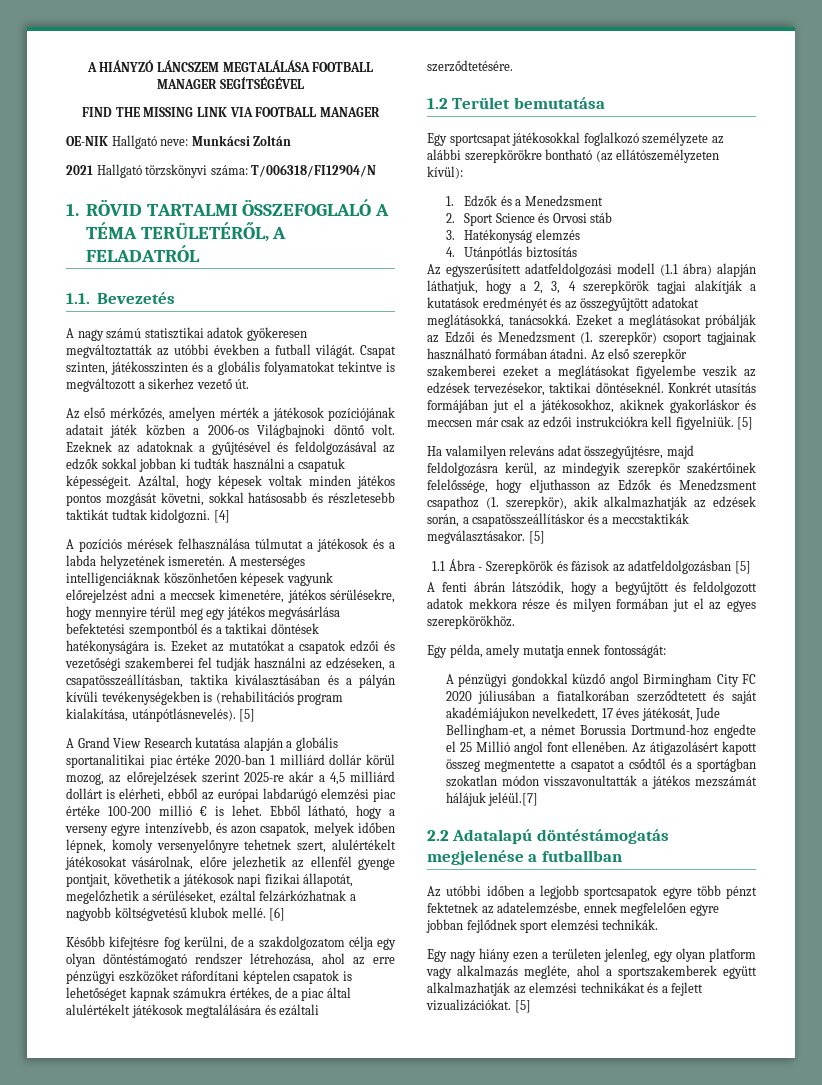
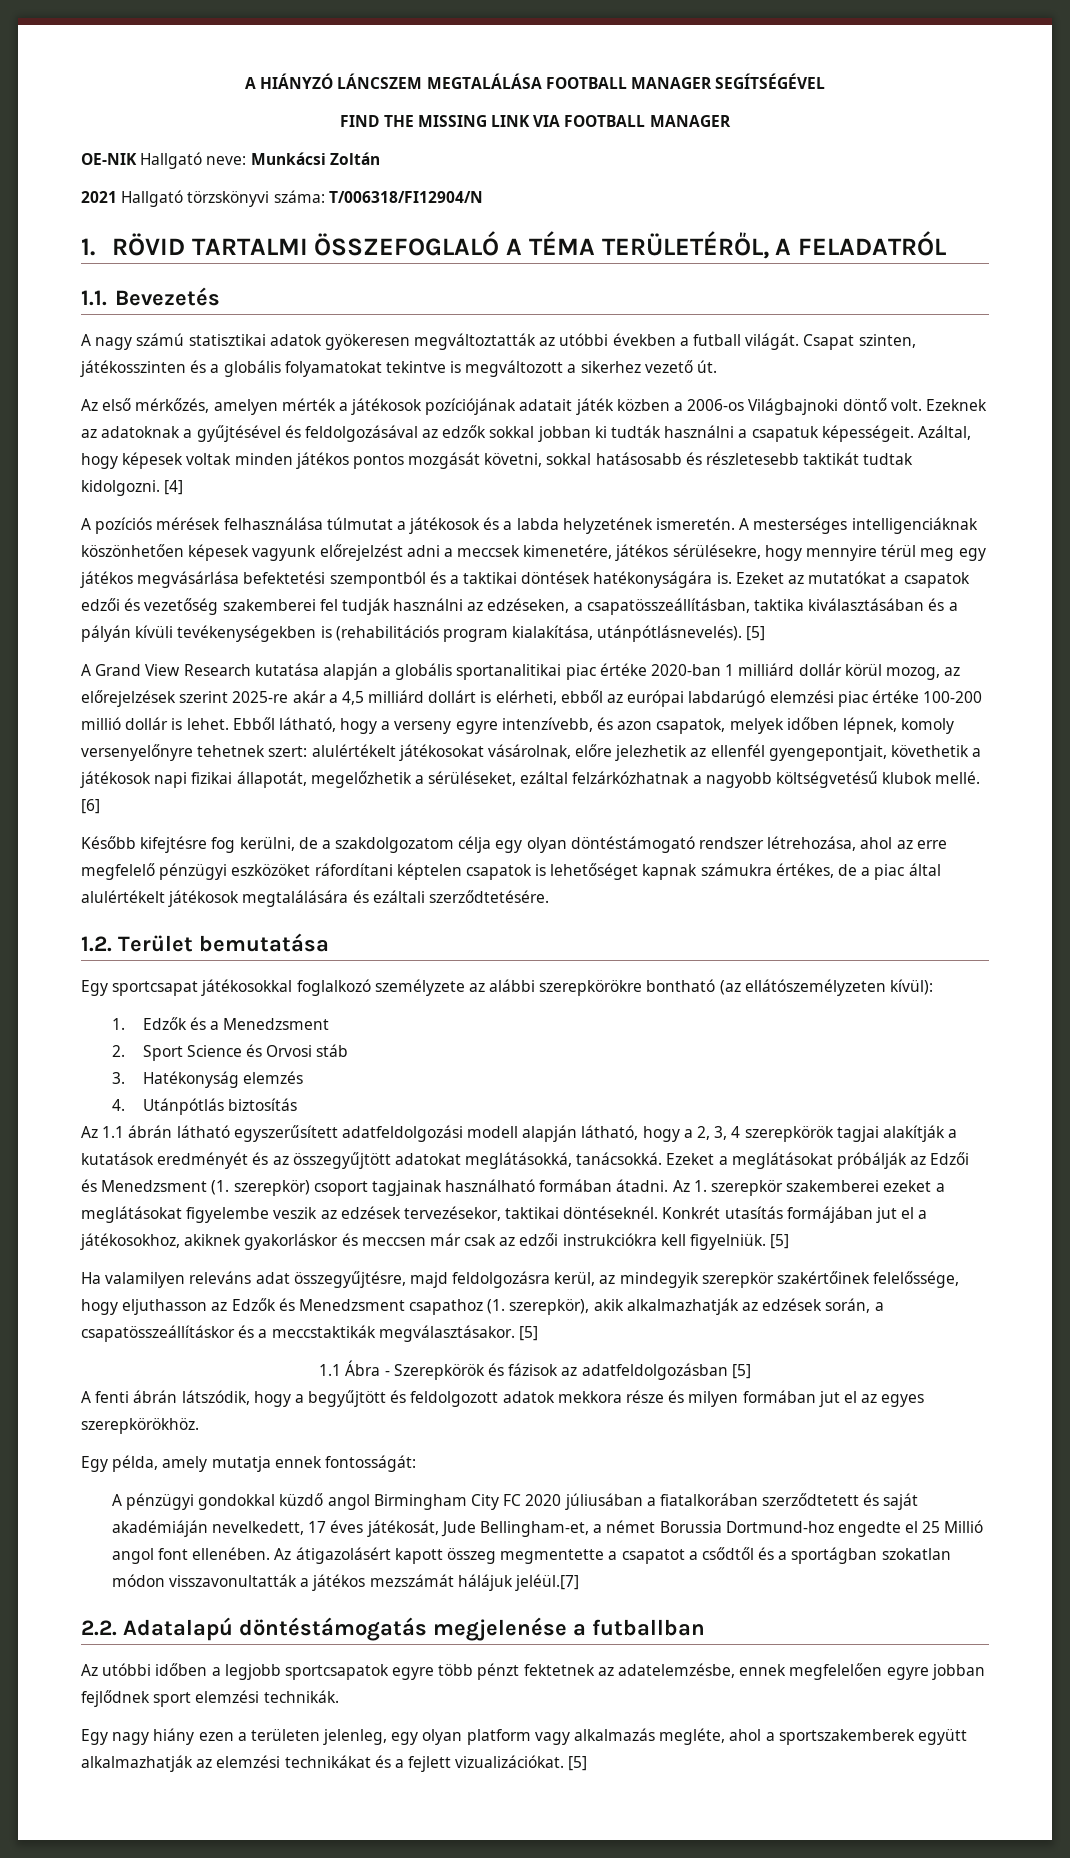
- Ezeket az mutatókat a csapatok edzői és vezetőségi szakemberei fel tudják használni az edzéseken, a csapatösszeállításban, taktika kiválasztásában és a pályán kívüli tevékenységekben is (rehabilitációs program kialakítása, utánpótlásnevelés).
+ Ezeket az mutatókat a csapatok edzői és vezetőség szakemberei fel tudják használni az edzéseken, a csapatösszeállításban, taktika kiválasztásában és a pályán kívüli tevékenységekben is (rehabilitációs program kialakítása, utánpótlásnevelés).
- A Grand View Research kutatása alapján a globális sportanalitikai piac értéke 2020-ban 1 milliárd dollár körül mozog, az előrejelzések szerint 2025-re akár a 4,5 milliárd dollárt is elérheti, ebből az európai labdarúgó elemzési piac értéke 100-200 millió € is lehet.
+ A Grand View Research kutatása alapján a globális sportanalitikai piac értéke 2020-ban 1 milliárd dollár körül mozog, az előrejelzések szerint 2025-re akár a 4,5 milliárd dollárt is elérheti, ebből az európai labdarúgó elemzési piac értéke 100-200 millió dollár is lehet.
- Ebből látható, hogy a verseny egyre intenzívebb, és azon csapatok, melyek időben lépnek, komoly versenyelőnyre tehetnek szert, alulértékelt játékosokat vásárolnak, előre jelezhetik az ellenfél gyenge pontjait, követhetik a játékosok napi fizikai állapotát, megelőzhetik a sérüléseket, ezáltal felzárkózhatnak a nagyobb költségvetésű klubok mellé.
+ Ebből látható, hogy a verseny egyre intenzívebb, és azon csapatok, melyek időben lépnek, komoly versenyelőnyre tehetnek szert: alulértékelt játékosokat vásárolnak, előre jelezhetik az ellenfél gyengepontjait, követhetik a játékosok napi fizikai állapotát, megelőzhetik a sérüléseket, ezáltal felzárkózhatnak a nagyobb költségvetésű klubok mellé.
- Később kifejtésre fog kerülni, de a szakdolgozatom célja egy olyan döntéstámogató rendszer létrehozása, ahol az erre pénzügyi eszközöket ráfordítani képtelen csapatok is lehetőséget kapnak számukra értékes, de a piac által alulértékelt játékosok megtalálására és ezáltali szerződtetésére.
+ Később kifejtésre fog kerülni, de a szakdolgozatom célja egy olyan döntéstámogató rendszer létrehozása, ahol az erre megfelelő pénzügyi eszközöket ráfordítani képtelen csapatok is lehetőséget kapnak számukra értékes, de a piac által alulértékelt játékosok megtalálására és ezáltali szerződtetésére.
- 1.2 Terület bemutatása
+ 1.2. Terület bemutatása
- Az egyszerűsített adatfeldolgozási modell (1.1 ábra) alapján láthatjuk, hogy a 2, 3, 4 szerepkörök tagjai alakítják a kutatások eredményét és az összegyűjtött adatokat meglátásokká, tanácsokká.
+ Az 1.1 ábrán látható egyszerűsített adatfeldolgozási modell alapján látható, hogy a 2, 3, 4 szerepkörök tagjai alakítják a kutatások eredményét és az összegyűjtött adatokat meglátásokká, tanácsokká.
- Az első szerepkör szakemberei ezeket a meglátásokat figyelembe veszik az edzések tervezésekor, taktikai döntéseknél.
+ Az 1. szerepkör szakemberei ezeket a meglátásokat figyelembe veszik az edzések tervezésekor, taktikai döntéseknél.
- A pénzügyi gondokkal küzdő angol Birmingham City FC 2020 júliusában a fiatalkorában szerződtetett és saját akadémiájukon nevelkedett, 17 éves játékosát, Jude Bellingham-et, a német Borussia Dortmund-hoz engedte el 25 Millió angol font ellenében.
+ A pénzügyi gondokkal küzdő angol Birmingham City FC 2020 júliusában a fiatalkorában szerződtetett és saját akadémiáján nevelkedett, 17 éves játékosát, Jude Bellingham-et, a német Borussia Dortmund-hoz engedte el 25 Millió angol font ellenében.
- 2.2 Adatalapú döntéstámogatás megjelenése a futballban
+ 2.2. Adatalapú döntéstámogatás megjelenése a futballban

